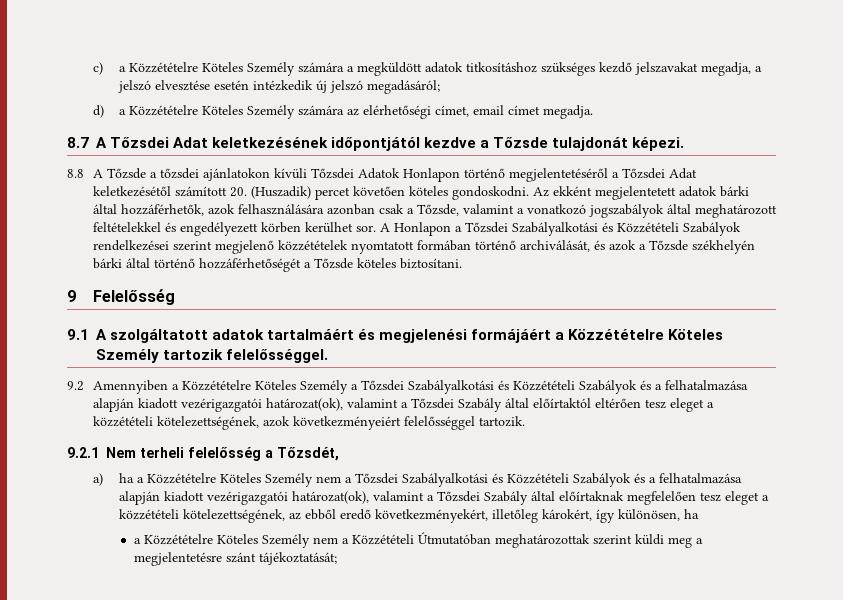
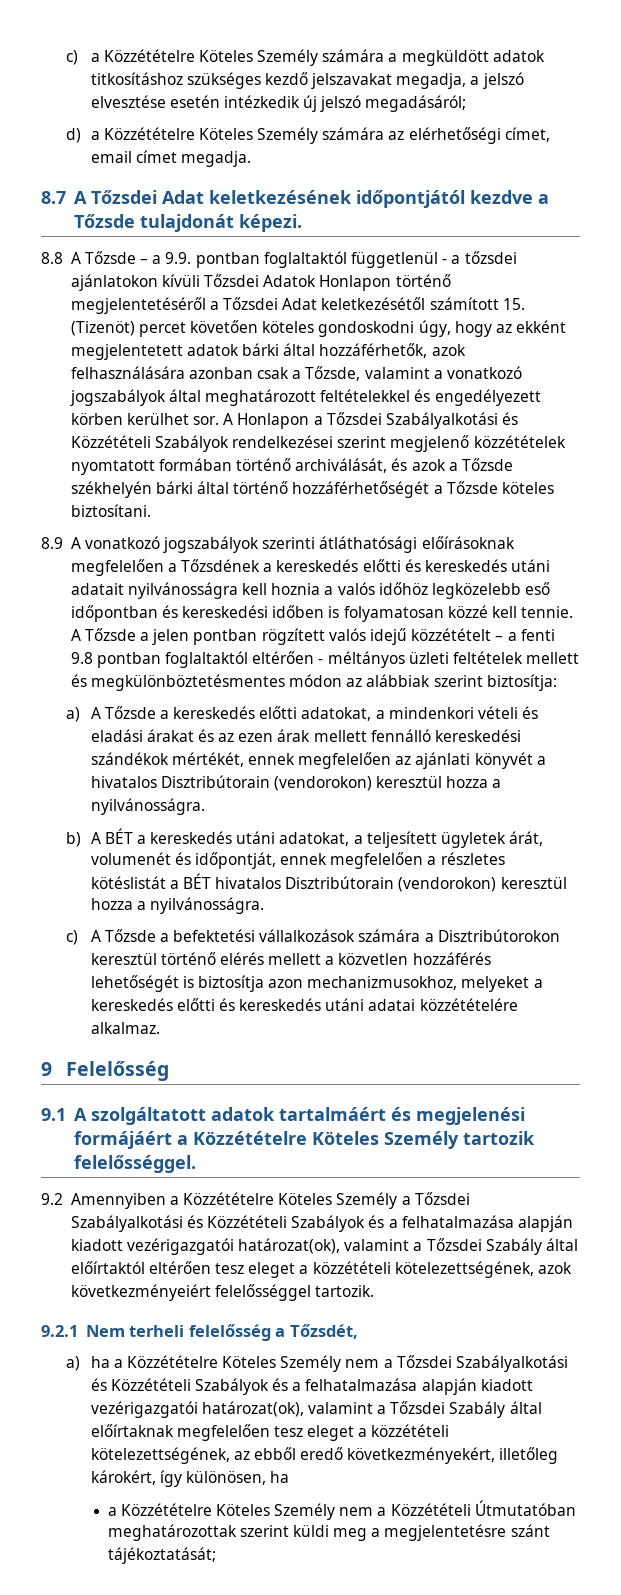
- 8.8 A Tőzsde a tőzsdei ajánlatokon kívüli Tőzsdei Adatok Honlapon történő megjelentetéséről a Tőzsdei Adat keletkezésétől számított 20. (Huszadik) percet követően köteles gondoskodni. Az ekként megjelentetett adatok bárki által hozzáférhetők, azok felhasználására azonban csak a Tőzsde, valamint a vonatkozó jogszabályok által meghatározott feltételekkel és engedélyezett körben kerülhet sor.
+ 8.8 A Tőzsde – a 9.9. pontban foglaltaktól függetlenül - a tőzsdei ajánlatokon kívüli Tőzsdei Adatok Honlapon történő megjelentetéséről a Tőzsdei Adat keletkezésétől számított 15. (Tizenöt) percet követően köteles gondoskodni úgy, hogy az ekként megjelentetett adatok bárki által hozzáférhetők, azok felhasználására azonban csak a Tőzsde, valamint a vonatkozó jogszabályok által meghatározott feltételekkel és engedélyezett körben kerülhet sor.
+ 8.9 A vonatkozó jogszabályok szerinti átláthatósági előírásoknak megfelelően a Tőzsdének a kereskedés előtti és kereskedés utáni adatait nyilvánosságra kell hoznia a valós időhöz legközelebb eső időpontban és kereskedési időben is folyamatosan közzé kell tennie. A Tőzsde a jelen pontban rögzített valós idejű közzétételt – a fenti 9.8 pontban foglaltaktól eltérően - méltányos üzleti feltételek mellett és megkülönböztetésmentes módon az alábbiak szerint biztosítja:
+ a) A Tőzsde a kereskedés előtti adatokat, a mindenkori vételi és eladási árakat és az ezen árak mellett fennálló kereskedési szándékok mértékét, ennek megfelelően az ajánlati könyvét a hivatalos Disztribútorain (vendorokon) keresztül hozza a nyilvánosságra.
+ b) A BÉT a kereskedés utáni adatokat, a teljesített ügyletek árát, volumenét és időpontját, ennek megfelelően a részletes kötéslistát a BÉT hivatalos Disztribútorain (vendorokon) keresztül hozza a nyilvánosságra.
+ c) A Tőzsde a befektetési vállalkozások számára a Disztribútorokon keresztül történő elérés mellett a közvetlen hozzáférés lehetőségét is biztosítja azon mechanizmusokhoz, melyeket a kereskedés előtti és kereskedés utáni adatai közzétételére alkalmaz.

